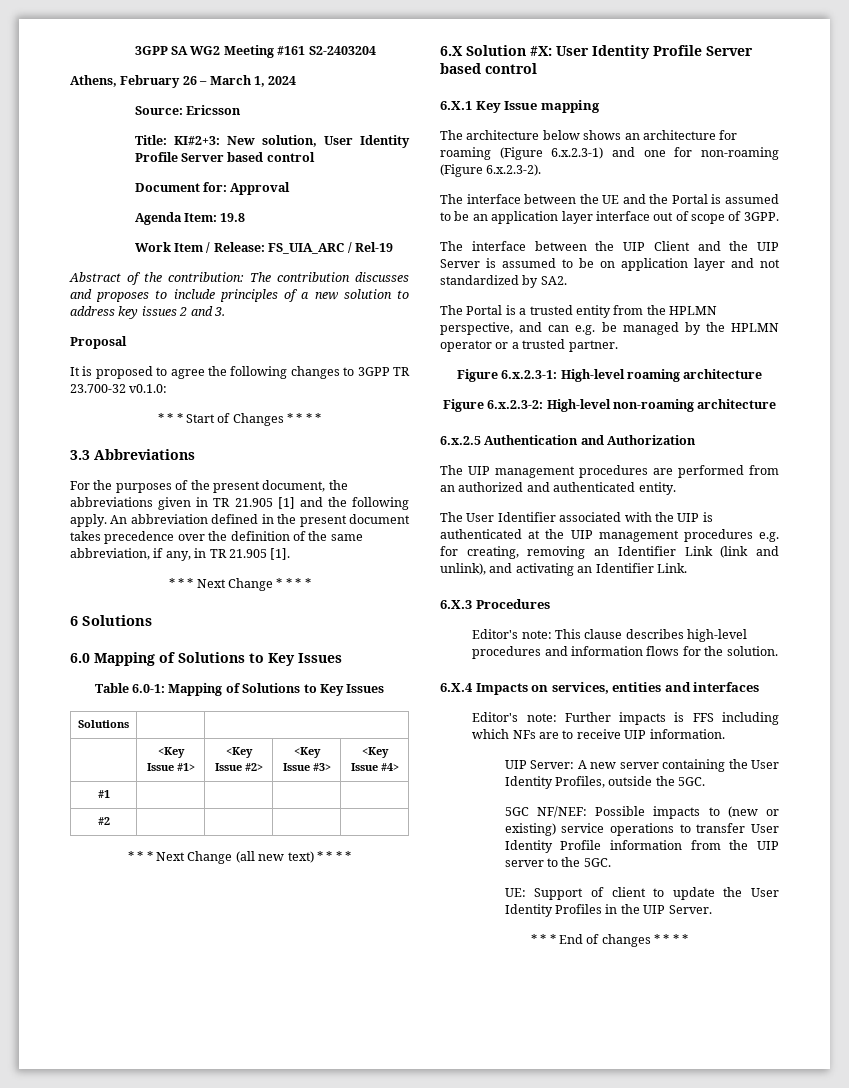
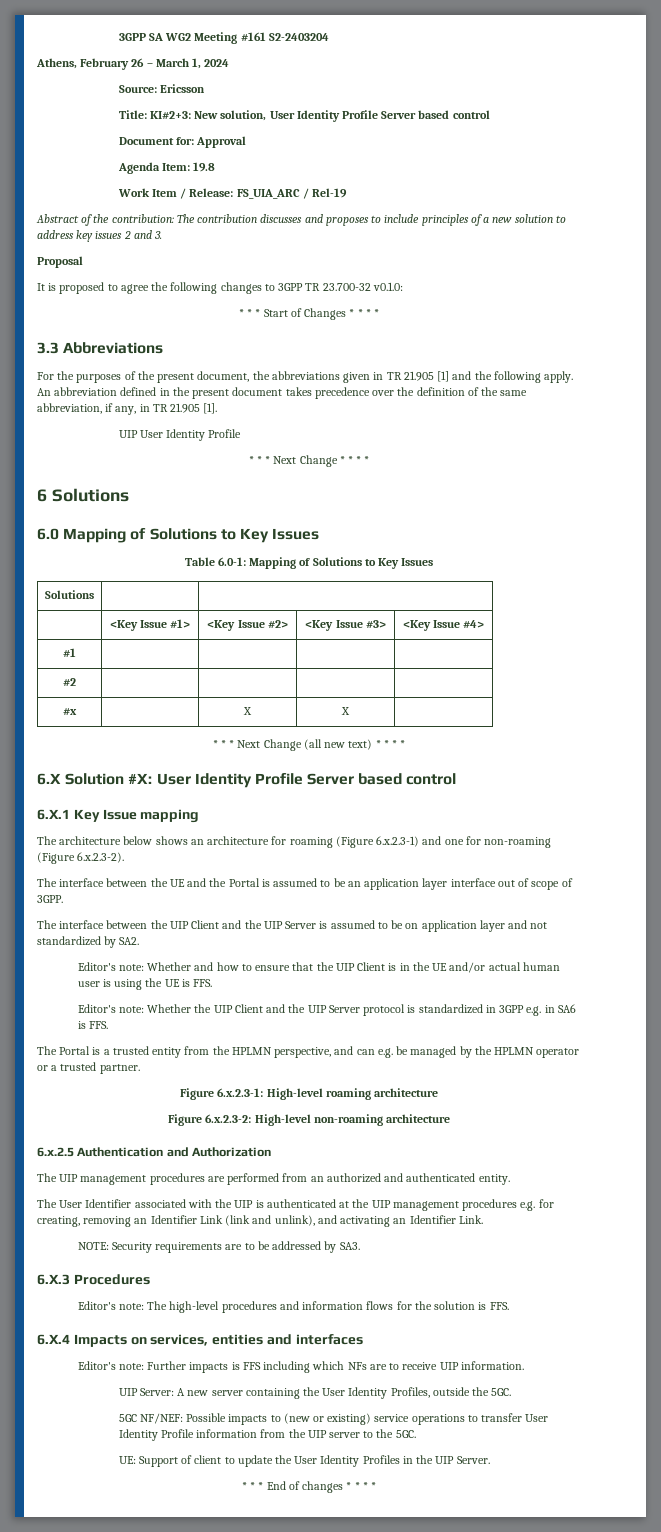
+ UIP User Identity Profile
+ #x | | X | X |
+ Editor's note: Whether and how to ensure that the UIP Client is in the UE and/or actual human user is using the UE is FFS.
+ Editor's note: Whether the UIP Client and the UIP Server protocol is standardized in 3GPP e.g. in SA6 is FFS.
+ NOTE: Security requirements are to be addressed by SA3.
- Editor's note: This clause describes high-level procedures and information flows for the solution.
+ Editor's note: The high-level procedures and information flows for the solution is FFS.

